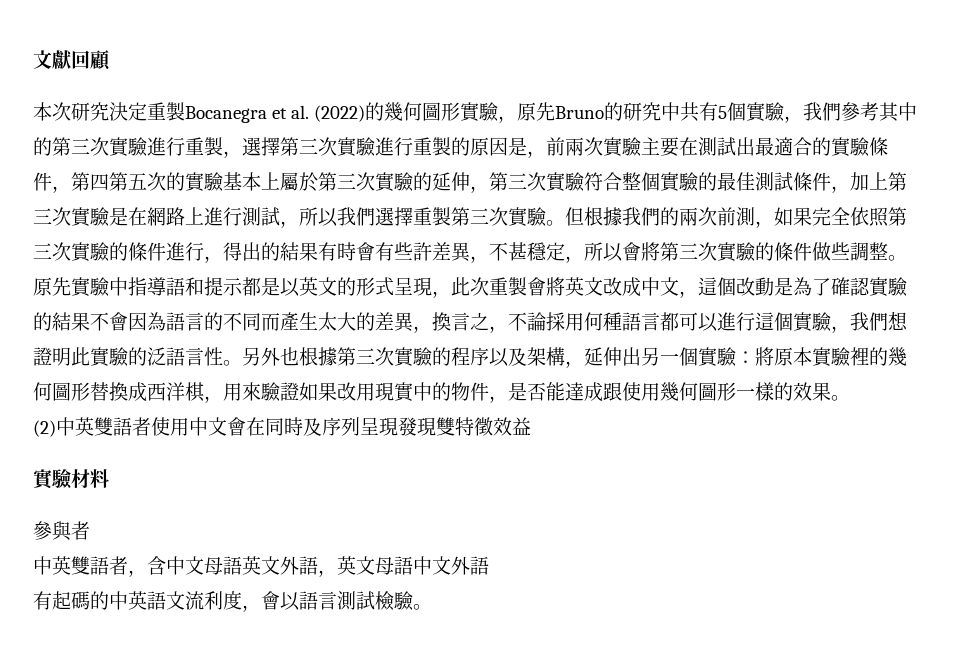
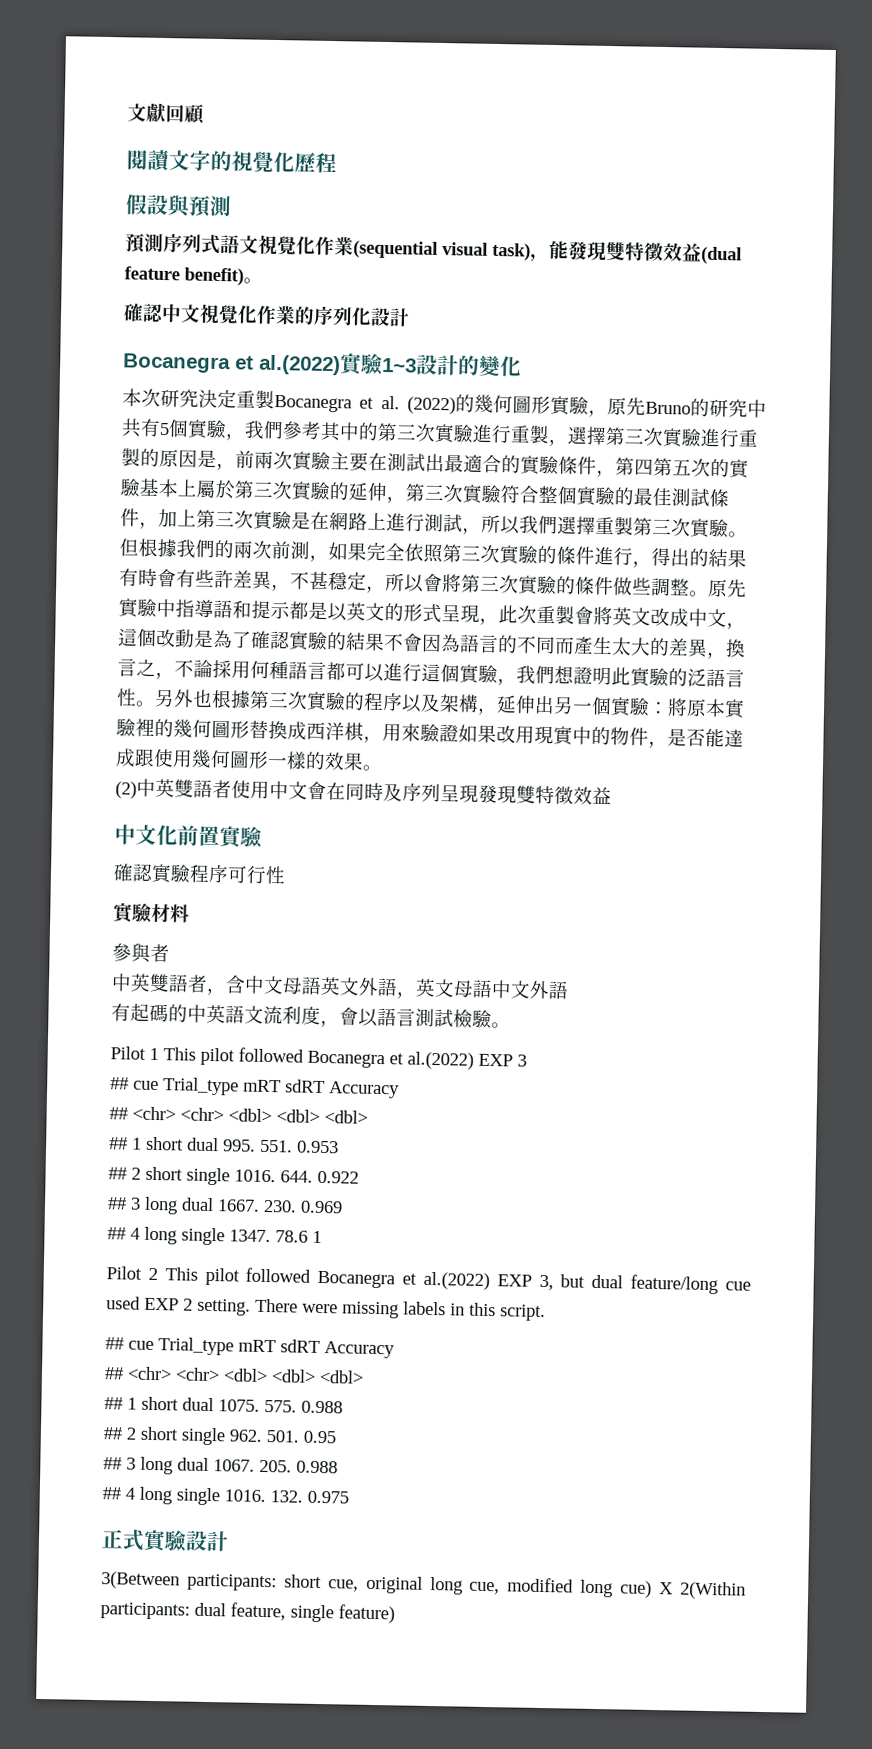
+ 閱讀文字的視覺化歷程
+ 假設與預測
+ 預測序列式語文視覺化作業(sequential visual task)，能發現雙特徵效益(dual feature benefit)。
+ 確認中文視覺化作業的序列化設計
+ Bocanegra et al.(2022)實驗1~3設計的變化
+ 中文化前置實驗
+ 確認實驗程序可行性
+ Pilot 1 This pilot followed Bocanegra et al.(2022) EXP 3
+ ## cue Trial_type mRT sdRT Accuracy
+ ## <chr> <chr> <dbl> <dbl> <dbl>
+ ## 1 short dual 995. 551. 0.953
+ ## 2 short single 1016. 644. 0.922
+ ## 3 long dual 1667. 230. 0.969
+ ## 4 long single 1347. 78.6 1
+ Pilot 2 This pilot followed Bocanegra et al.(2022) EXP 3, but dual feature/long cue used EXP 2 setting. There were missing labels in this script.
+ ## cue Trial_type mRT sdRT Accuracy
+ ## <chr> <chr> <dbl> <dbl> <dbl>
+ ## 1 short dual 1075. 575. 0.988
+ ## 2 short single 962. 501. 0.95
+ ## 3 long dual 1067. 205. 0.988
+ ## 4 long single 1016. 132. 0.975
+ 正式實驗設計
+ 3(Between participants: short cue, original long cue, modified long cue) X 2(Within participants: dual feature, single feature)

